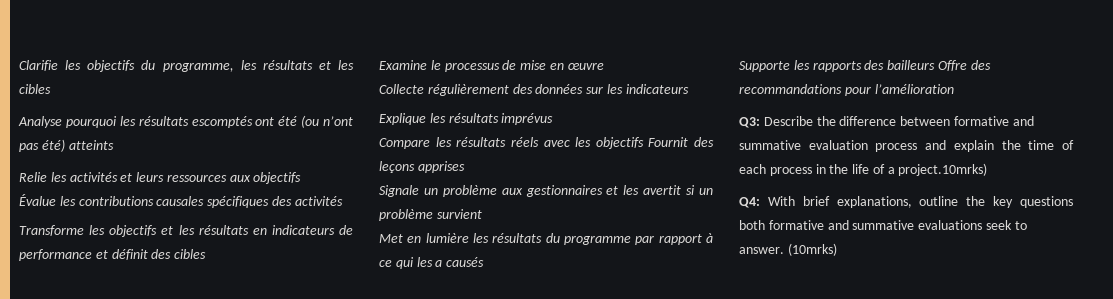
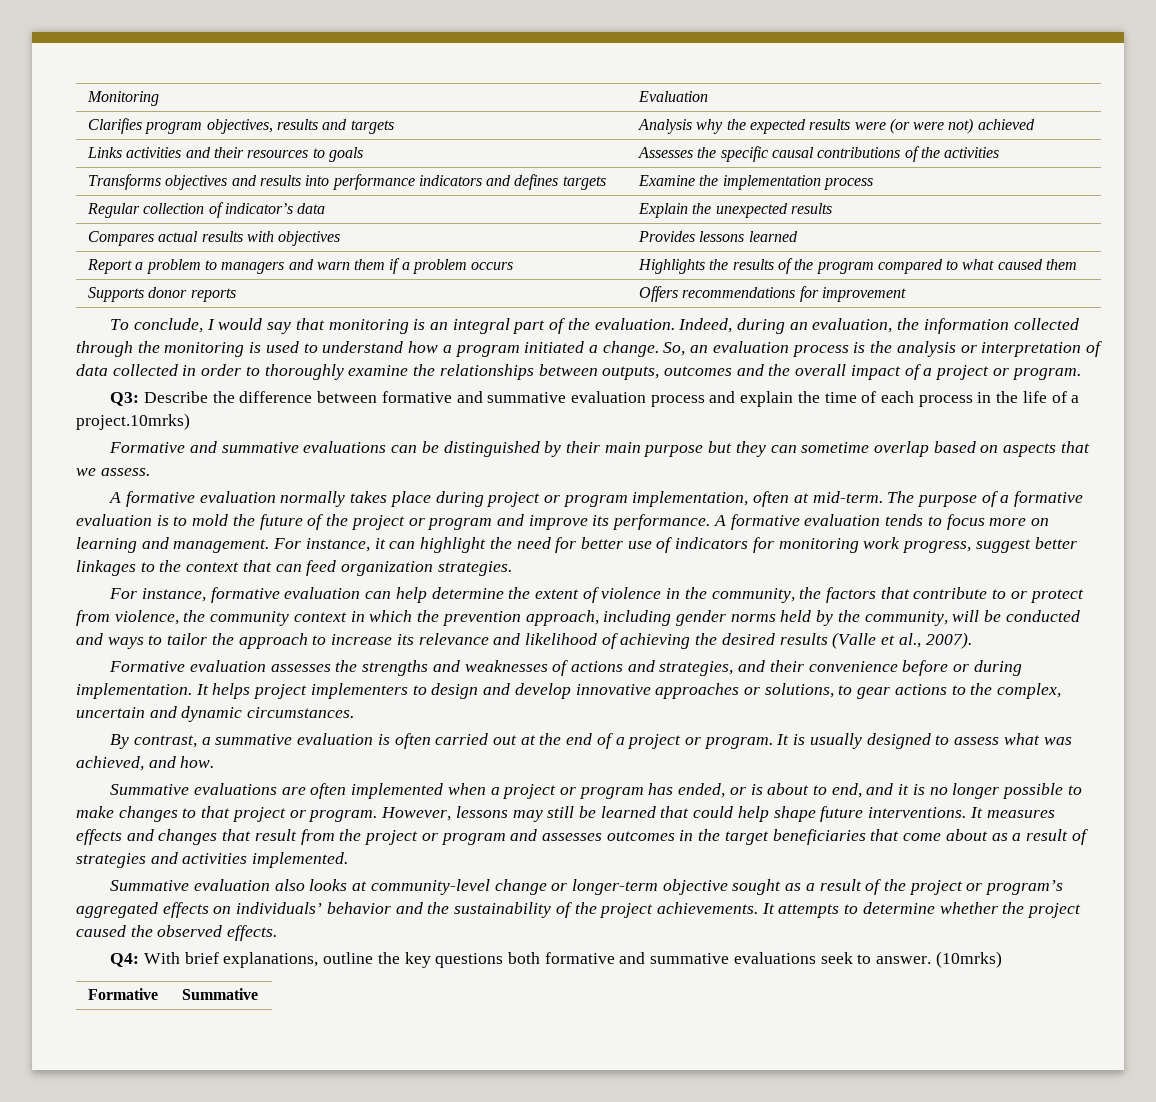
- Clarifie les objectifs du programme, les résultats et les cibles
- Analyse pourquoi les résultats escomptés ont été (ou n’ont pas été) atteints
- Relie les activités et leurs ressources aux objectifs
- Évalue les contributions causales spécifiques des activités
- Transforme les objectifs et les résultats en indicateurs de performance et définit des cibles
- Examine le processus de mise en œuvre
- Collecte régulièrement des données sur les indicateurs
- Explique les résultats imprévus
- Compare les résultats réels avec les objectifs Fournit des leçons apprises
- Signale un problème aux gestionnaires et les avertit si un problème survient
- Met en lumière les résultats du programme par rapport à ce qui les a causés
- Supporte les rapports des bailleurs Offre des recommandations pour l’amélioration
+ Monitoring | Evaluation
+ Clarifies program objectives, results and targets | Analysis why the expected results were (or were not) achieved
+ Links activities and their resources to goals | Assesses the specific causal contributions of the activities
+ Transforms objectives and results into performance indicators and defines targets | Examine the implementation process
+ Regular collection of indicator’s data | Explain the unexpected results
+ Compares actual results with objectives | Provides lessons learned
+ Report a problem to managers and warn them if a problem occurs | Highlights the results of the program compared to what caused them
+ Supports donor reports | Offers recommendations for improvement
+ To conclude, I would say that monitoring is an integral part of the evaluation. Indeed, during an evaluation, the information collected through the monitoring is used to understand how a program initiated a change. So, an evaluation process is the analysis or interpretation of data collected in order to thoroughly examine the relationships between outputs, outcomes and the overall impact of a project or program.
+ Formative and summative evaluations can be distinguished by their main purpose but they can sometime overlap based on aspects that we assess.
+ A formative evaluation normally takes place during project or program implementation, often at mid-term. The purpose of a formative evaluation is to mold the future of the project or program and improve its performance. A formative evaluation tends to focus more on learning and management. For instance, it can highlight the need for better use of indicators for monitoring work progress, suggest better linkages to the context that can feed organization strategies.
+ For instance, formative evaluation can help determine the extent of violence in the community, the factors that contribute to or protect from violence, the community context in which the prevention approach, including gender norms held by the community, will be conducted and ways to tailor the approach to increase its relevance and likelihood of achieving the desired results (Valle et al., 2007).
+ Formative evaluation assesses the strengths and weaknesses of actions and strategies, and their convenience before or during implementation. It helps project implementers to design and develop innovative approaches or solutions, to gear actions to the complex, uncertain and dynamic circumstances.
+ By contrast, a summative evaluation is often carried out at the end of a project or program. It is usually designed to assess what was achieved, and how.
+ Summative evaluations are often implemented when a project or program has ended, or is about to end, and it is no longer possible to make changes to that project or program. However, lessons may still be learned that could help shape future interventions. It measures effects and changes that result from the project or program and assesses outcomes in the target beneficiaries that come about as a result of strategies and activities implemented.
+ Summative evaluation also looks at community-level change or longer-term objective sought as a result of the project or program’s aggregated effects on individuals’ behavior and the sustainability of the project achievements. It attempts to determine whether the project caused the observed effects.
+ Formative | Summative

